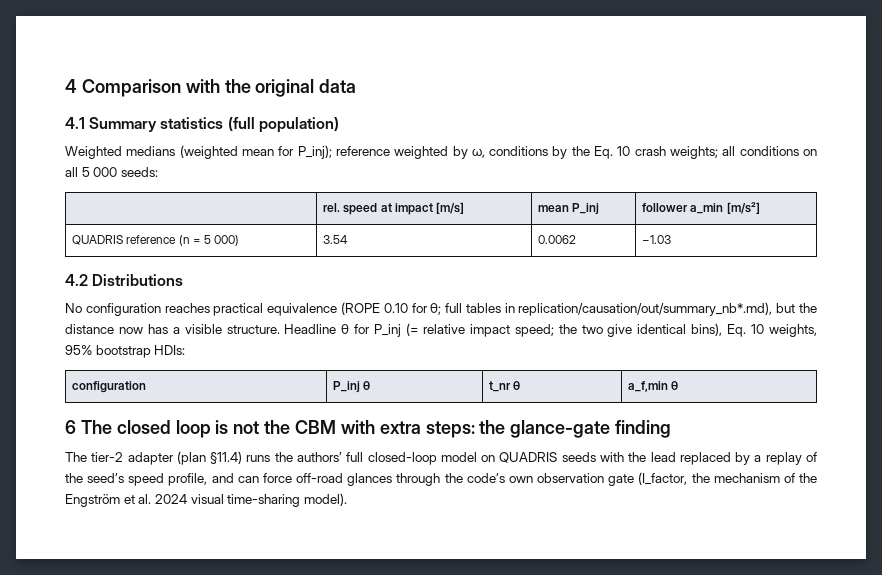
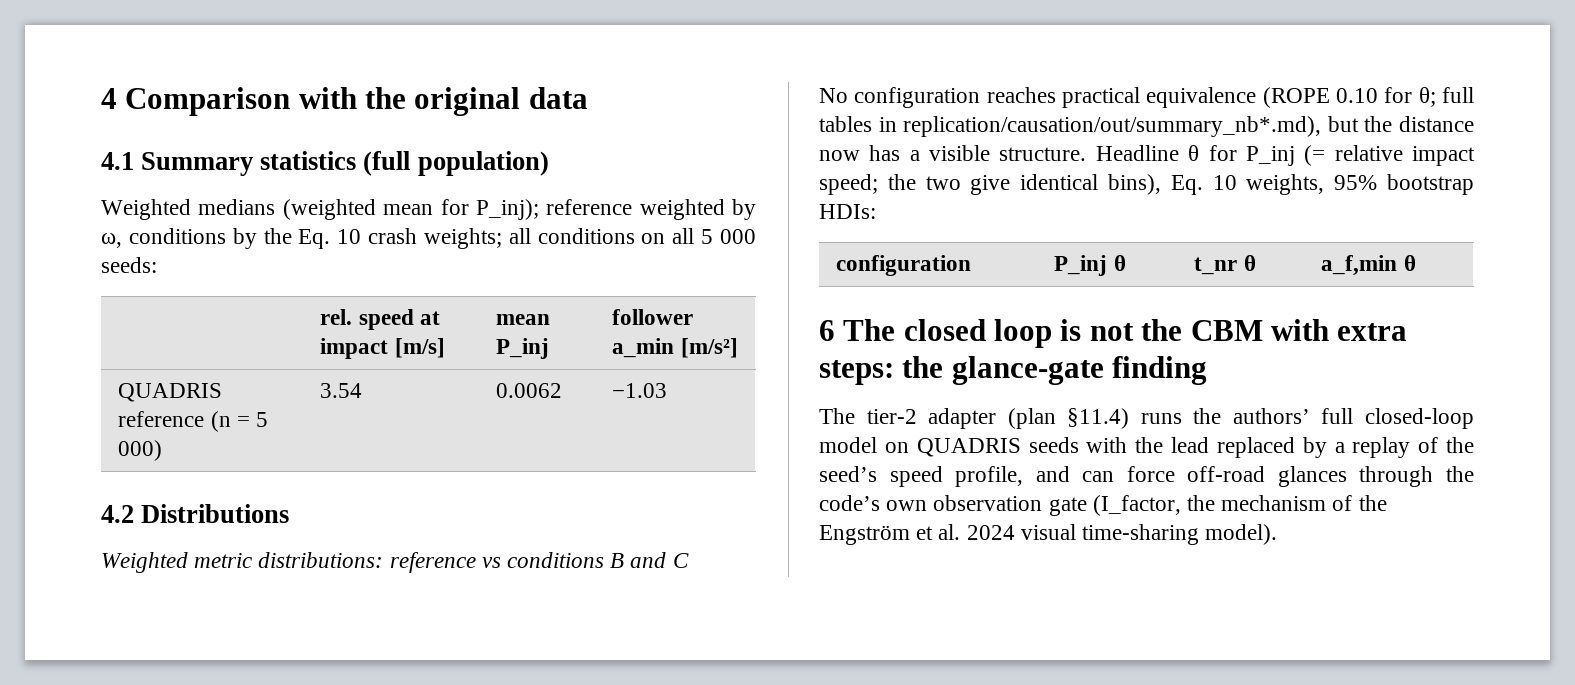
+ Weighted metric distributions: reference vs conditions B and C

